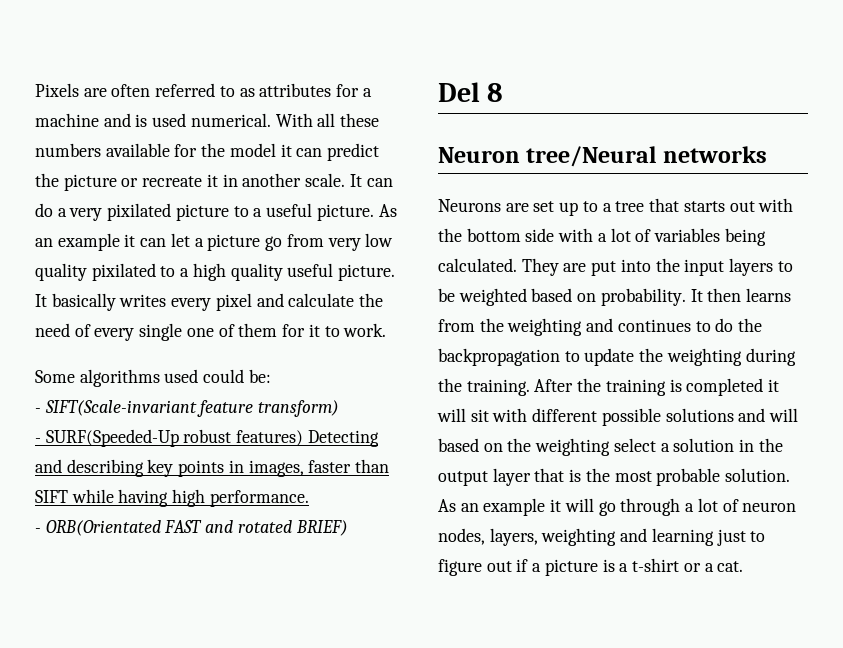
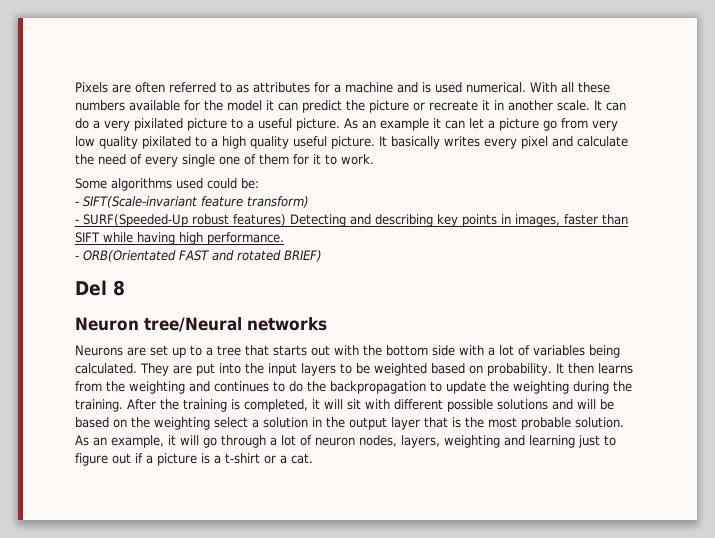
- After the training is completed it will sit with different possible solutions and will based on the weighting select a solution in the output layer that is the most probable solution.
+ After the training is completed, it will sit with different possible solutions and will be based on the weighting select a solution in the output layer that is the most probable solution.
- As an example it will go through a lot of neuron nodes, layers, weighting and learning just to figure out if a picture is a t-shirt or a cat.
+ As an example, it will go through a lot of neuron nodes, layers, weighting and learning just to figure out if a picture is a t-shirt or a cat.

